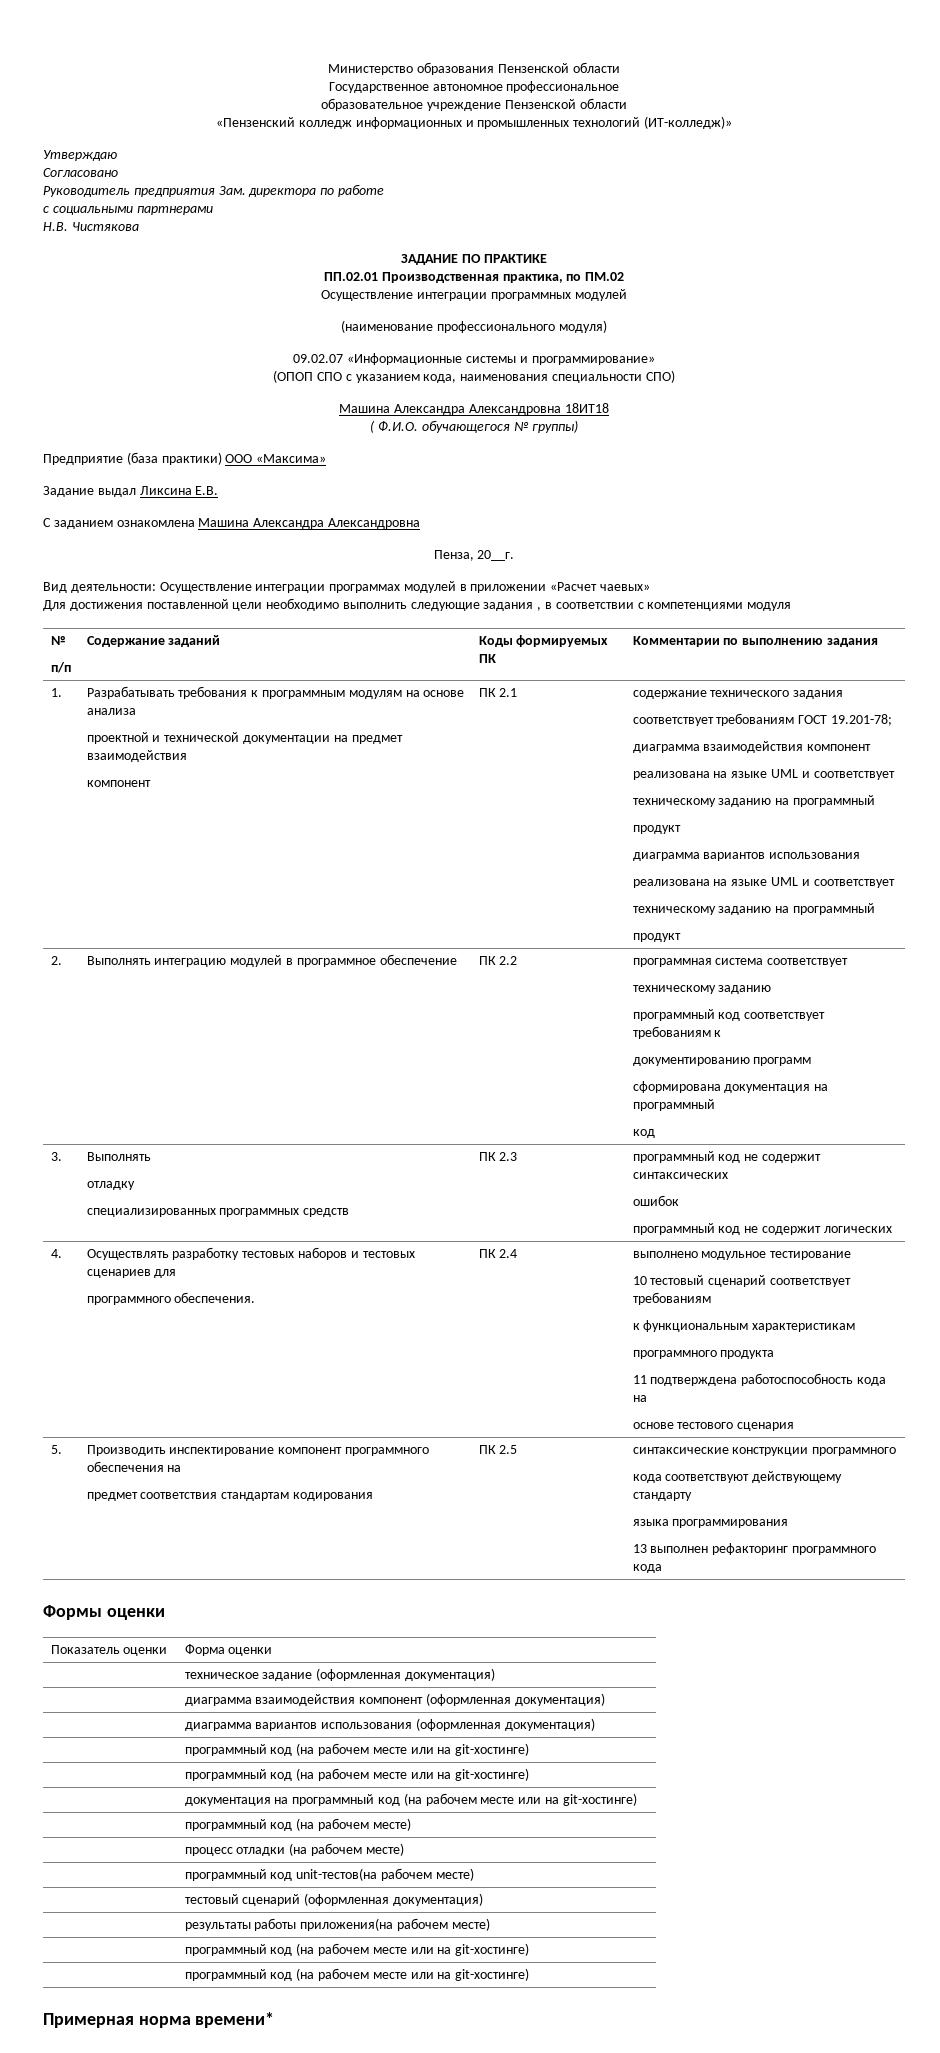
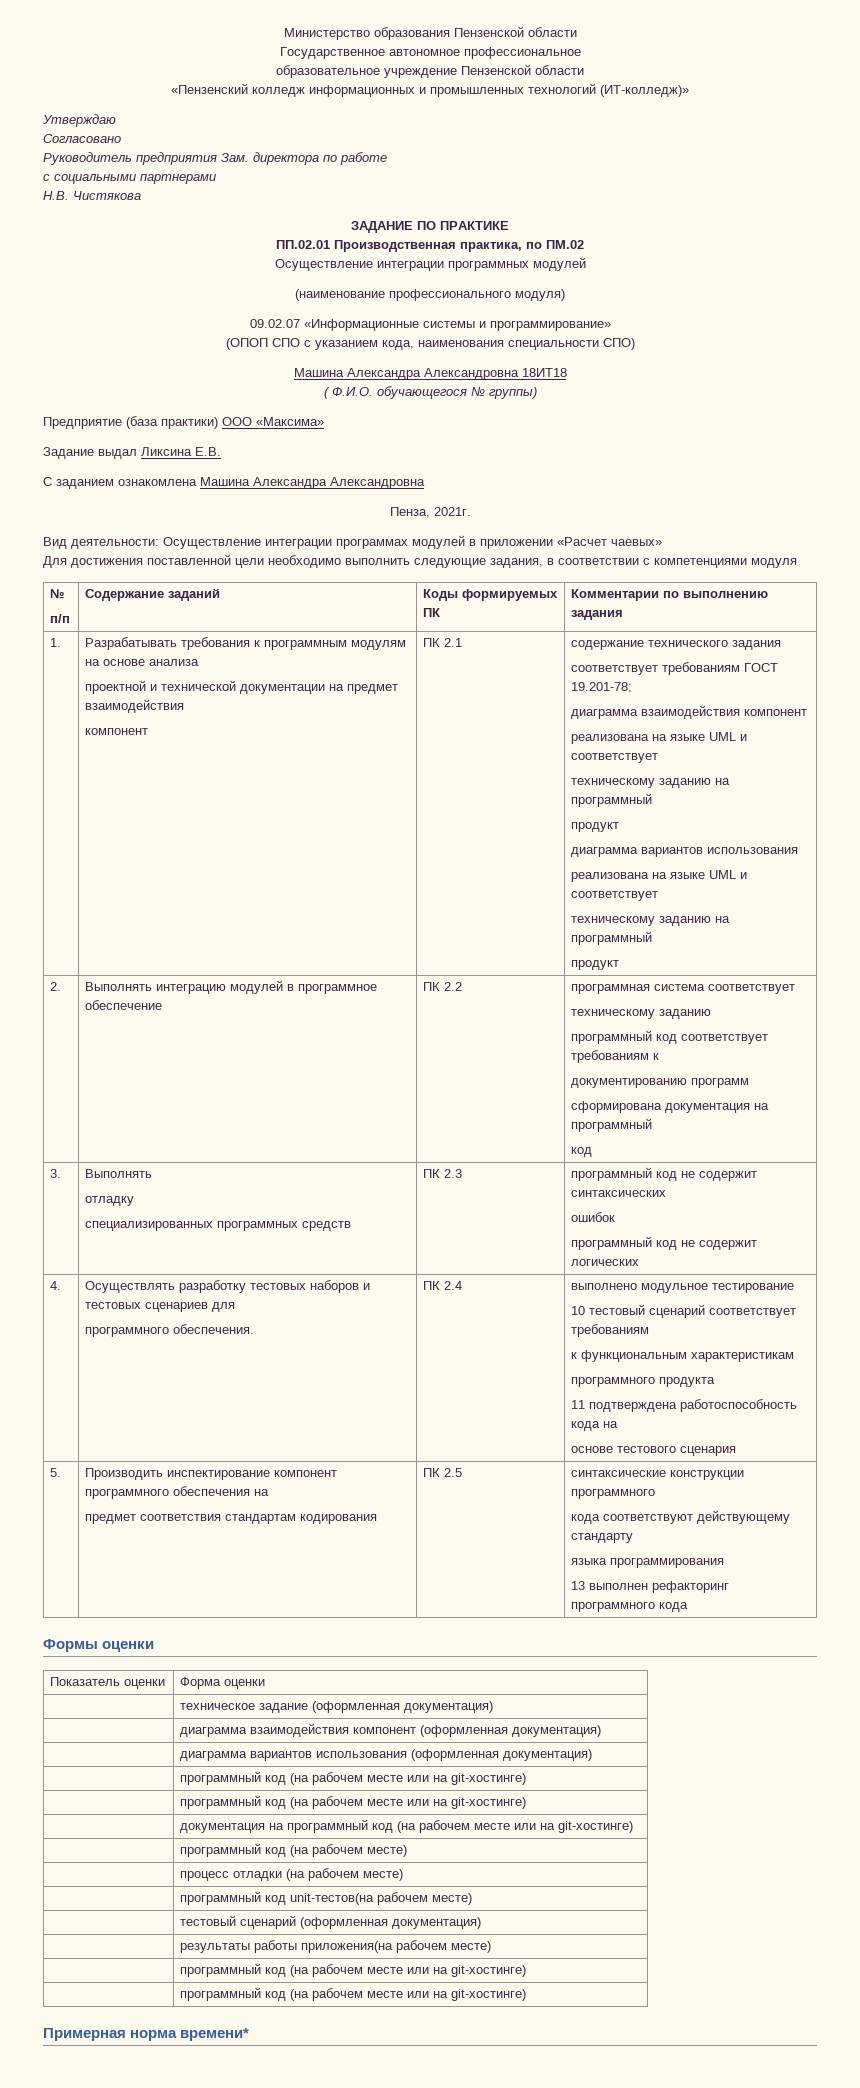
- Пенза, 20__г.
+ Пенза, 2021г.
- Для достижения поставленной цели необходимо выполнить следующие задания , в соответствии с компетенциями модуля
+ Для достижения поставленной цели необходимо выполнить следующие задания, в соответствии с компетенциями модуля

